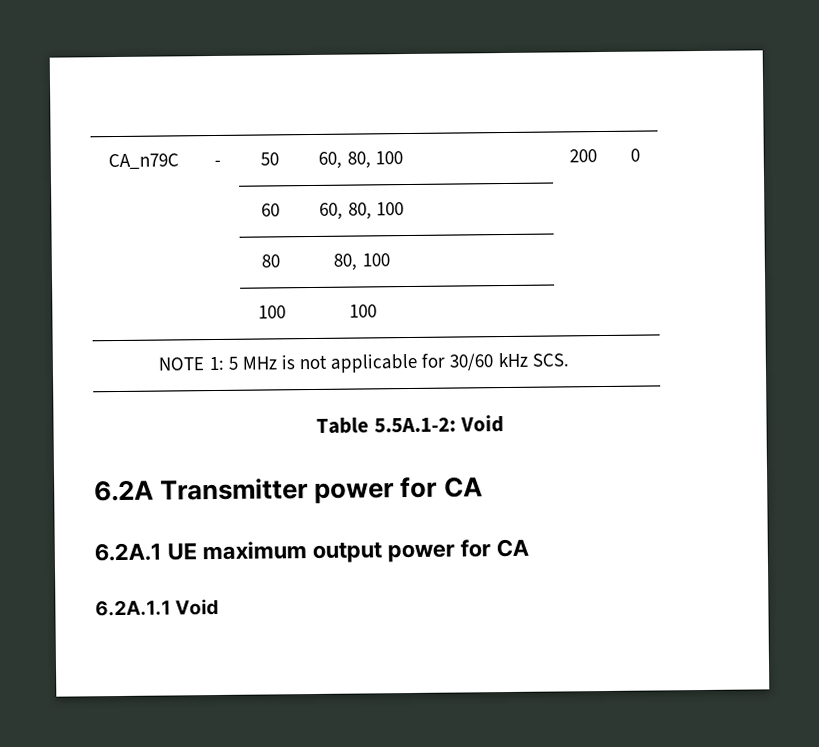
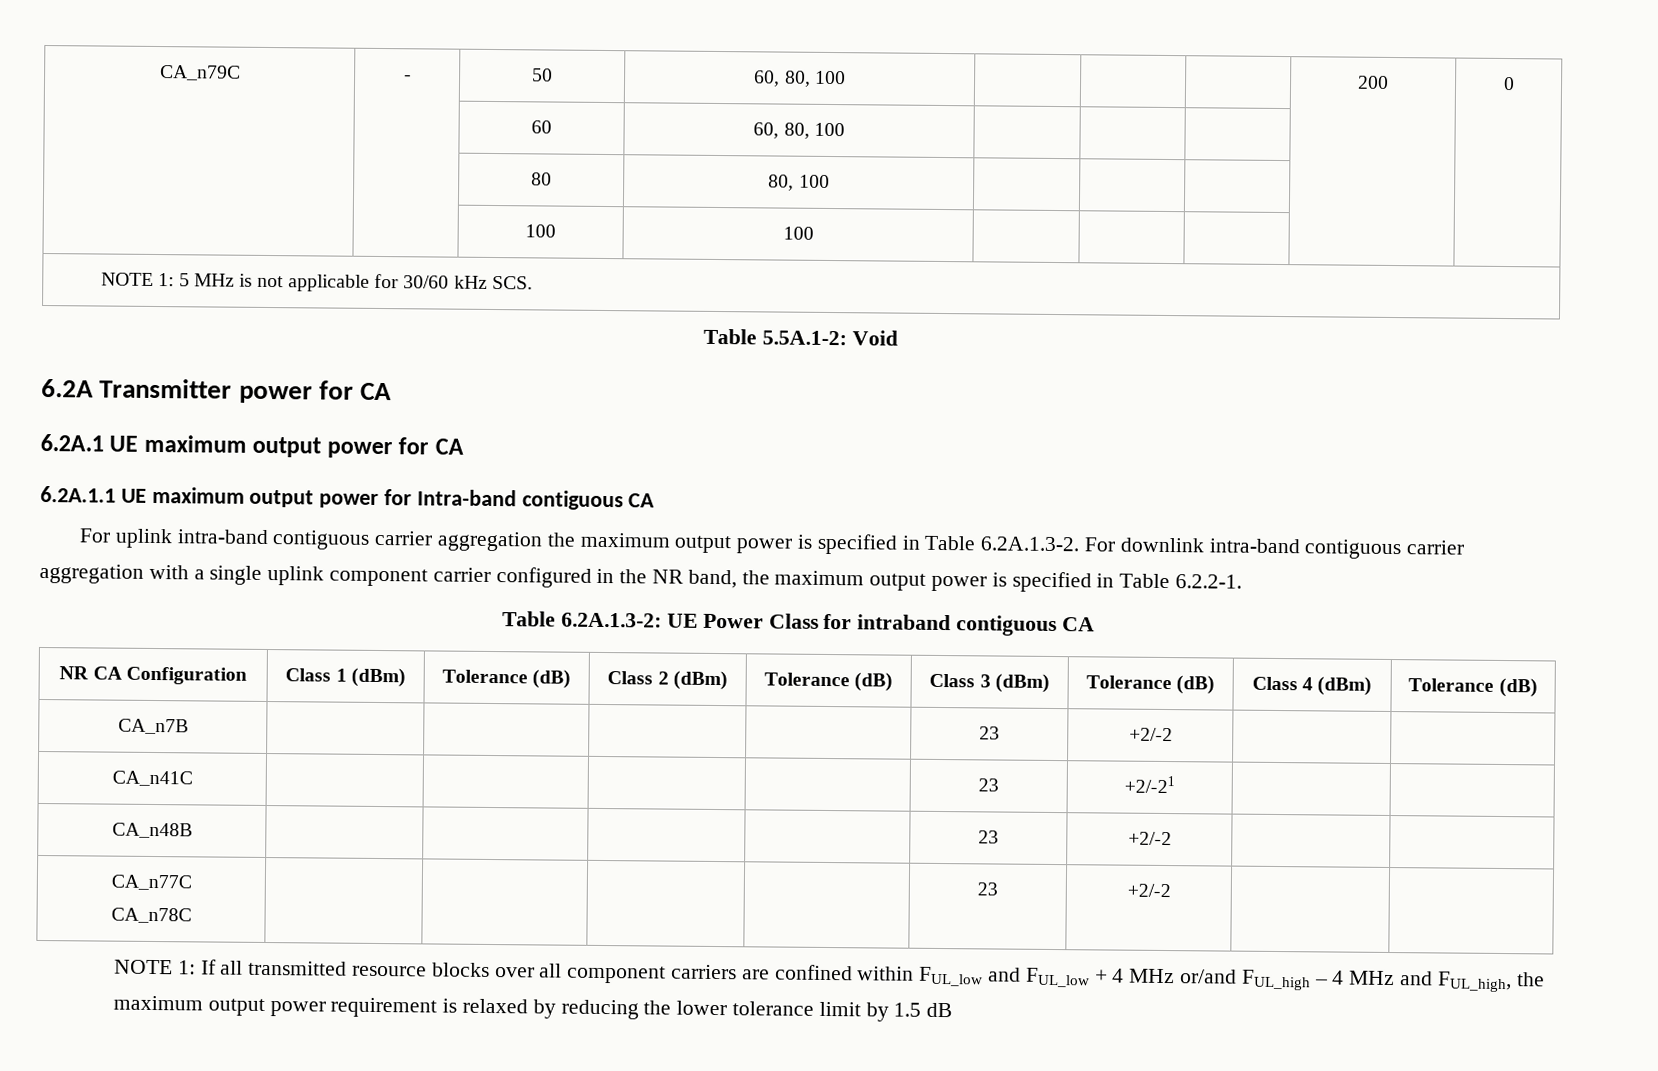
- 6.2A.1.1 Void
+ 6.2A.1.1 UE maximum output power for Intra-band contiguous CA
+ For uplink intra-band contiguous carrier aggregation the maximum output power is specified in Table 6.2A.1.3-2. For downlink intra-band contiguous carrier aggregation with a single uplink component carrier configured in the NR band, the maximum output power is specified in Table 6.2.2-1.
+ Table 6.2A.1.3-2: UE Power Class for intraband contiguous CA
+ NR CA Configuration | Class 1 (dBm) | Tolerance (dB) | Class 2 (dBm) | Tolerance (dB) | Class 3 (dBm) | Tolerance (dB) | Class 4 (dBm) | Tolerance (dB)
+ CA_n7B | | | | | 23 | +2/-2 | |
+ CA_n41C | | | | | 23 | +2/-21 | |
+ CA_n48B | | | | | 23 | +2/-2 | |
+ CA_n77C
+ CA_n78C | | | | | 23 | +2/-2 | |
+ NOTE 1: If all transmitted resource blocks over all component carriers are confined within FUL_low and FUL_low + 4 MHz or/and FUL_high – 4 MHz and FUL_high, the maximum output power requirement is relaxed by reducing the lower tolerance limit by 1.5 dB

